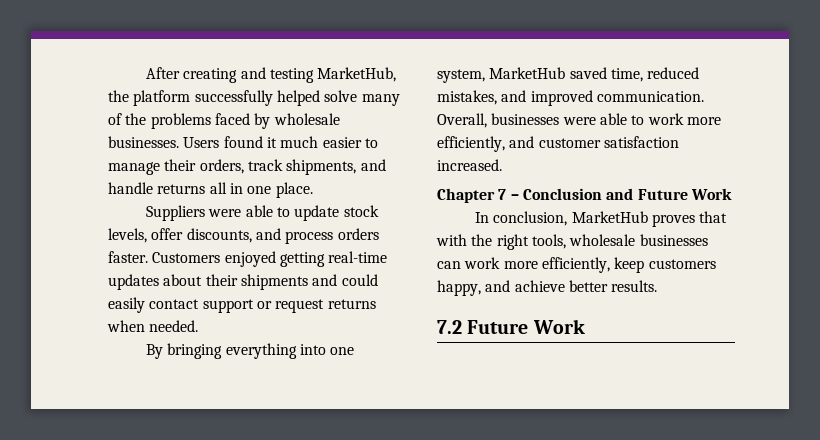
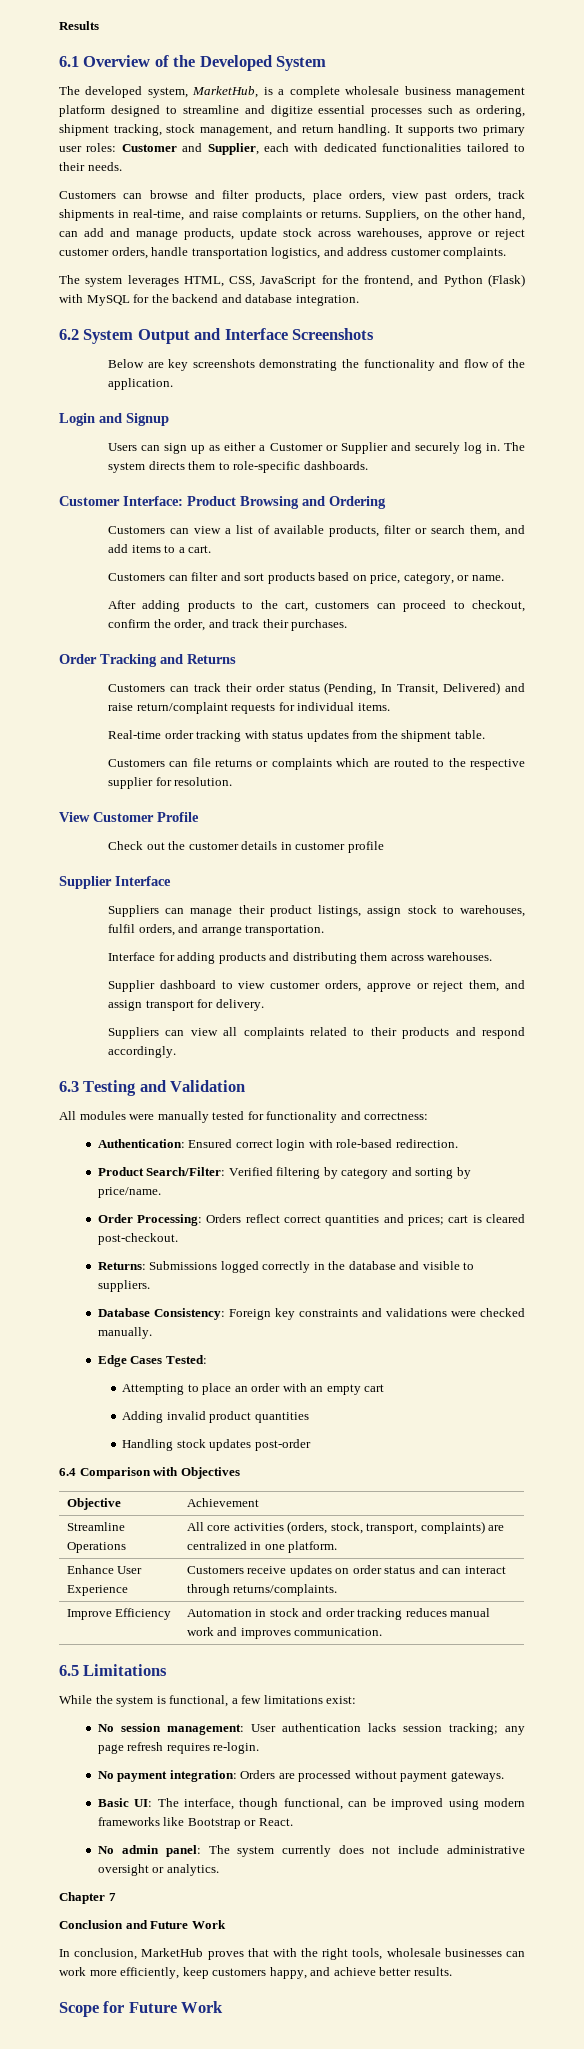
- After creating and testing MarketHub, the platform successfully helped solve many of the problems faced by wholesale businesses. Users found it much easier to manage their orders, track shipments, and handle returns all in one place.
- Suppliers were able to update stock levels, offer discounts, and process orders faster. Customers enjoyed getting real-time updates about their shipments and could easily contact support or request returns when needed.
- By bringing everything into one system, MarketHub saved time, reduced mistakes, and improved communication. Overall, businesses were able to work more efficiently, and customer satisfaction increased.
+ Results
+ 6.1 Overview of the Developed System
+ The developed system, MarketHub, is a complete wholesale business management platform designed to streamline and digitize essential processes such as ordering, shipment tracking, stock management, and return handling. It supports two primary user roles: Customer and Supplier, each with dedicated functionalities tailored to their needs.
+ Customers can browse and filter products, place orders, view past orders, track shipments in real-time, and raise complaints or returns. Suppliers, on the other hand, can add and manage products, update stock across warehouses, approve or reject customer orders, handle transportation logistics, and address customer complaints.
+ The system leverages HTML, CSS, JavaScript for the frontend, and Python (Flask) with MySQL for the backend and database integration.
+ 6.2 System Output and Interface Screenshots
+ Below are key screenshots demonstrating the functionality and flow of the application.
+ Login and Signup
+ Users can sign up as either a Customer or Supplier and securely log in. The system directs them to role-specific dashboards.
+ Customer Interface: Product Browsing and Ordering
+ Customers can view a list of available products, filter or search them, and add items to a cart.
+ Customers can filter and sort products based on price, category, or name.
+ After adding products to the cart, customers can proceed to checkout, confirm the order, and track their purchases.
+ Order Tracking and Returns
+ Customers can track their order status (Pending, In Transit, Delivered) and raise return/complaint requests for individual items.
+ Real-time order tracking with status updates from the shipment table.
+ Customers can file returns or complaints which are routed to the respective supplier for resolution.
+ View Customer Profile
+ Check out the customer details in customer profile
+ Supplier Interface
+ Suppliers can manage their product listings, assign stock to warehouses, fulfil orders, and arrange transportation.
+ Interface for adding products and distributing them across warehouses.
+ Supplier dashboard to view customer orders, approve or reject them, and assign transport for delivery.
+ Suppliers can view all complaints related to their products and respond accordingly.
+ 6.3 Testing and Validation
+ All modules were manually tested for functionality and correctness:
+ Authentication: Ensured correct login with role-based redirection.
+ Product Search/Filter: Verified filtering by category and sorting by price/name.
+ Order Processing: Orders reflect correct quantities and prices; cart is cleared post-checkout.
+ Returns: Submissions logged correctly in the database and visible to suppliers.
+ Database Consistency: Foreign key constraints and validations were checked manually.
+ Edge Cases Tested:
+ Attempting to place an order with an empty cart
+ Adding invalid product quantities
+ Handling stock updates post-order
+ 6.4 Comparison with Objectives
+ Objective | Achievement
+ Streamline Operations | All core activities (orders, stock, transport, complaints) are centralized in one platform.
+ Enhance User Experience | Customers receive updates on order status and can interact through returns/complaints.
+ Improve Efficiency | Automation in stock and order tracking reduces manual work and improves communication.
+ 6.5 Limitations
+ While the system is functional, a few limitations exist:
+ No session management: User authentication lacks session tracking; any page refresh requires re-login.
+ No payment integration: Orders are processed without payment gateways.
+ Basic UI: The interface, though functional, can be improved using modern frameworks like Bootstrap or React.
+ No admin panel: The system currently does not include administrative oversight or analytics.
- Chapter 7 – Conclusion and Future Work
+ Chapter 7
+ Conclusion and Future Work
- 7.2 Future Work
+ Scope for Future Work

